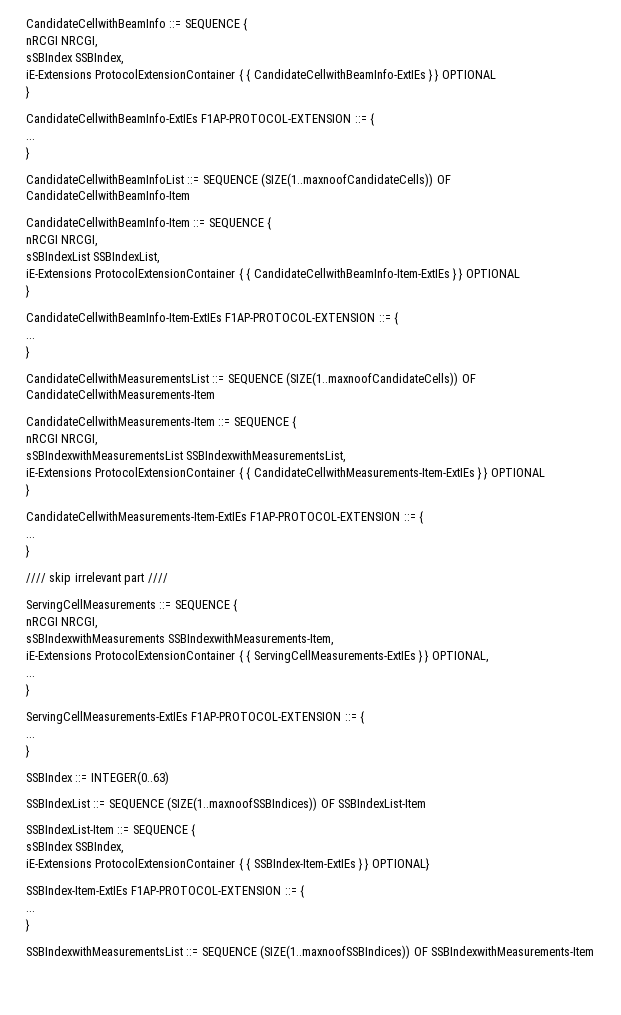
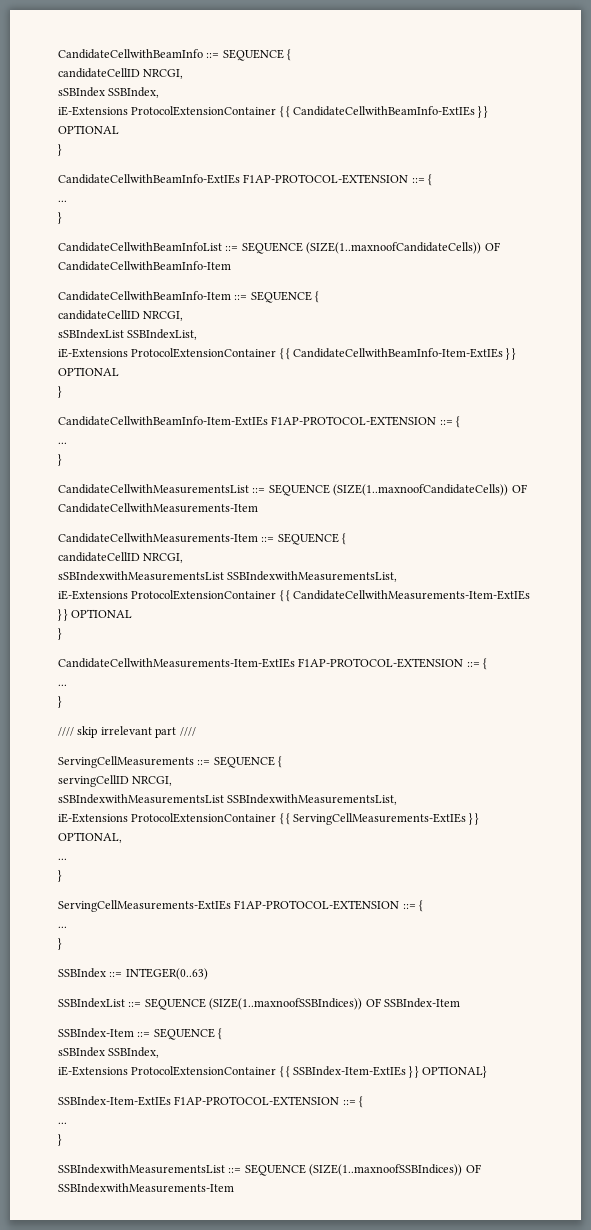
  CandidateCellwithBeamInfo ::= SEQUENCE {
- nRCGI NRCGI,
+ candidateCellID NRCGI,
  CandidateCellwithBeamInfo-Item ::= SEQUENCE {
- nRCGI NRCGI,
+ candidateCellID NRCGI,
  CandidateCellwithMeasurements-Item ::= SEQUENCE {
- nRCGI NRCGI,
+ candidateCellID NRCGI,
  ServingCellMeasurements ::= SEQUENCE {
- nRCGI NRCGI,
- sSBIndexwithMeasurements SSBIndexwithMeasurements-Item,
+ servingCellID NRCGI,
+ sSBIndexwithMeasurementsList SSBIndexwithMeasurementsList,
- SSBIndexList ::= SEQUENCE (SIZE(1..maxnoofSSBIndices)) OF SSBIndexList-Item
- SSBIndexList-Item ::= SEQUENCE {
+ SSBIndexList ::= SEQUENCE (SIZE(1..maxnoofSSBIndices)) OF SSBIndex-Item
+ SSBIndex-Item ::= SEQUENCE {

